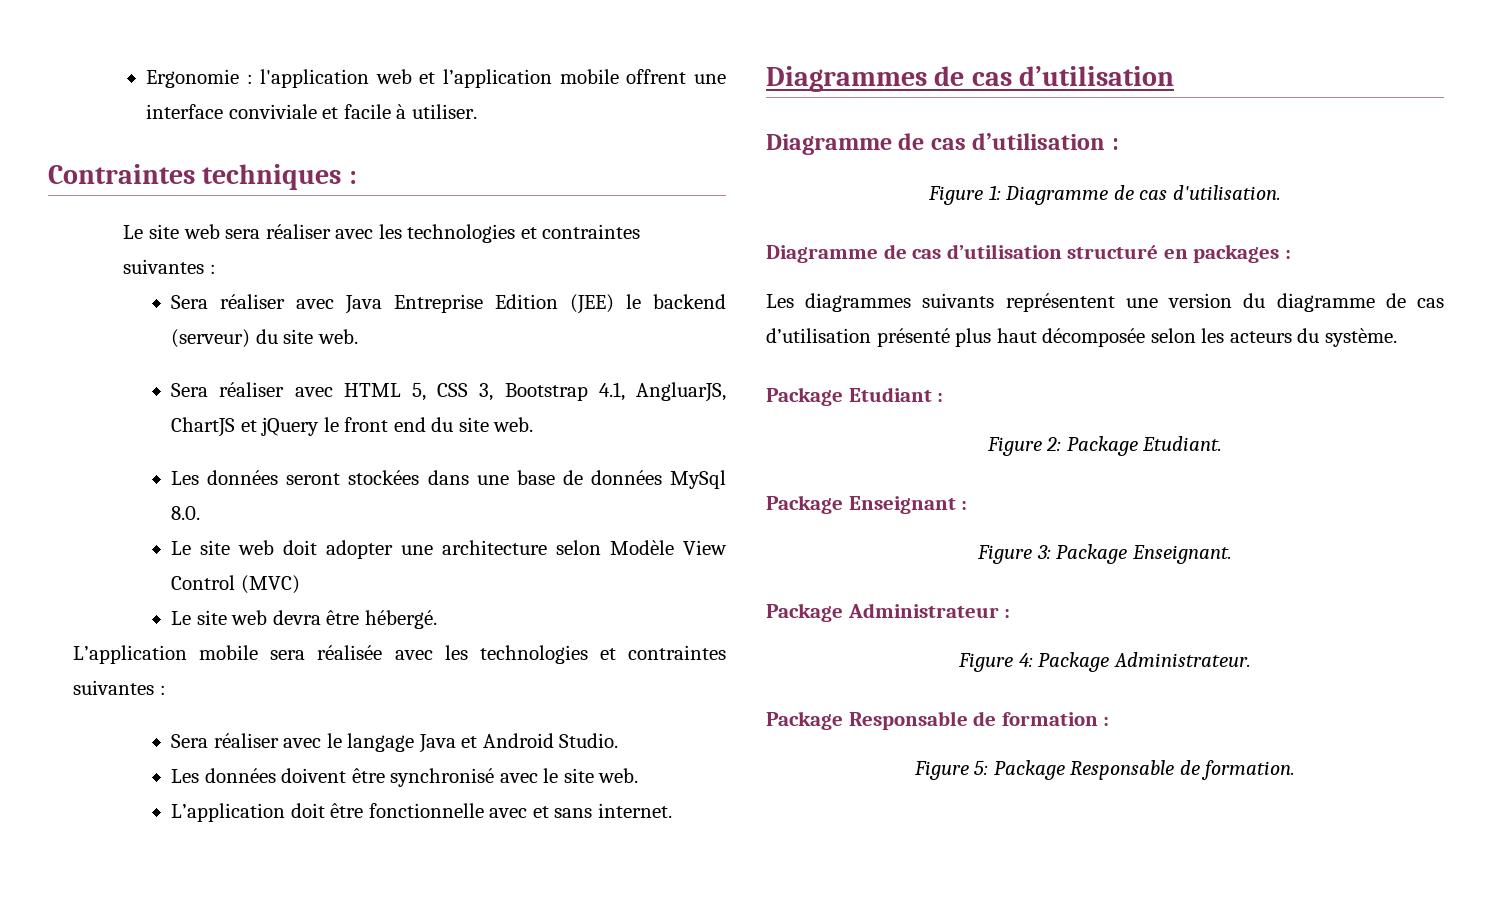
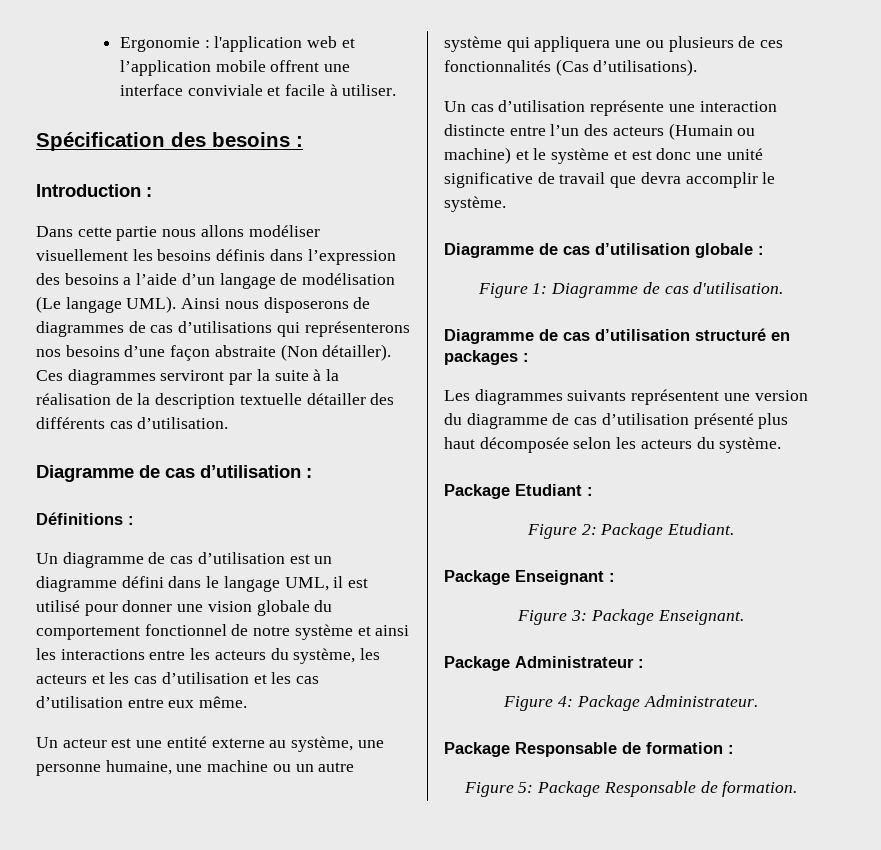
- Contraintes techniques :
- Le site web sera réaliser avec les technologies et contraintes suivantes :
- Sera réaliser avec Java Entreprise Edition (JEE) le backend (serveur) du site web.
- Sera réaliser avec HTML 5, CSS 3, Bootstrap 4.1, AngluarJS, ChartJS et jQuery le front end du site web.
- Les données seront stockées dans une base de données MySql 8.0.
- Le site web doit adopter une architecture selon Modèle View Control (MVC)
- Le site web devra être hébergé.
- L’application mobile sera réalisée avec les technologies et contraintes suivantes :
- Sera réaliser avec le langage Java et Android Studio.
- Les données doivent être synchronisé avec le site web.
- L’application doit être fonctionnelle avec et sans internet.
- Diagrammes de cas d’utilisation
+ Spécification des besoins :
+ Introduction :
+ Dans cette partie nous allons modéliser visuellement les besoins définis dans l’expression des besoins a l’aide d’un langage de modélisation (Le langage UML). Ainsi nous disposerons de diagrammes de cas d’utilisations qui représenterons nos besoins d’une façon abstraite (Non détailler). Ces diagrammes serviront par la suite à la réalisation de la description textuelle détailler des différents cas d’utilisation.
+ Définitions :
+ Un diagramme de cas d’utilisation est un diagramme défini dans le langage UML, il est utilisé pour donner une vision globale du comportement fonctionnel de notre système et ainsi les interactions entre les acteurs du système, les acteurs et les cas d’utilisation et les cas d’utilisation entre eux même.
+ Un acteur est une entité externe au système, une personne humaine, une machine ou un autre système qui appliquera une ou plusieurs de ces fonctionnalités (Cas d’utilisations).
+ Un cas d’utilisation représente une interaction distincte entre l’un des acteurs (Humain ou machine) et le système et est donc une unité significative de travail que devra accomplir le système.
+ Diagramme de cas d’utilisation globale :

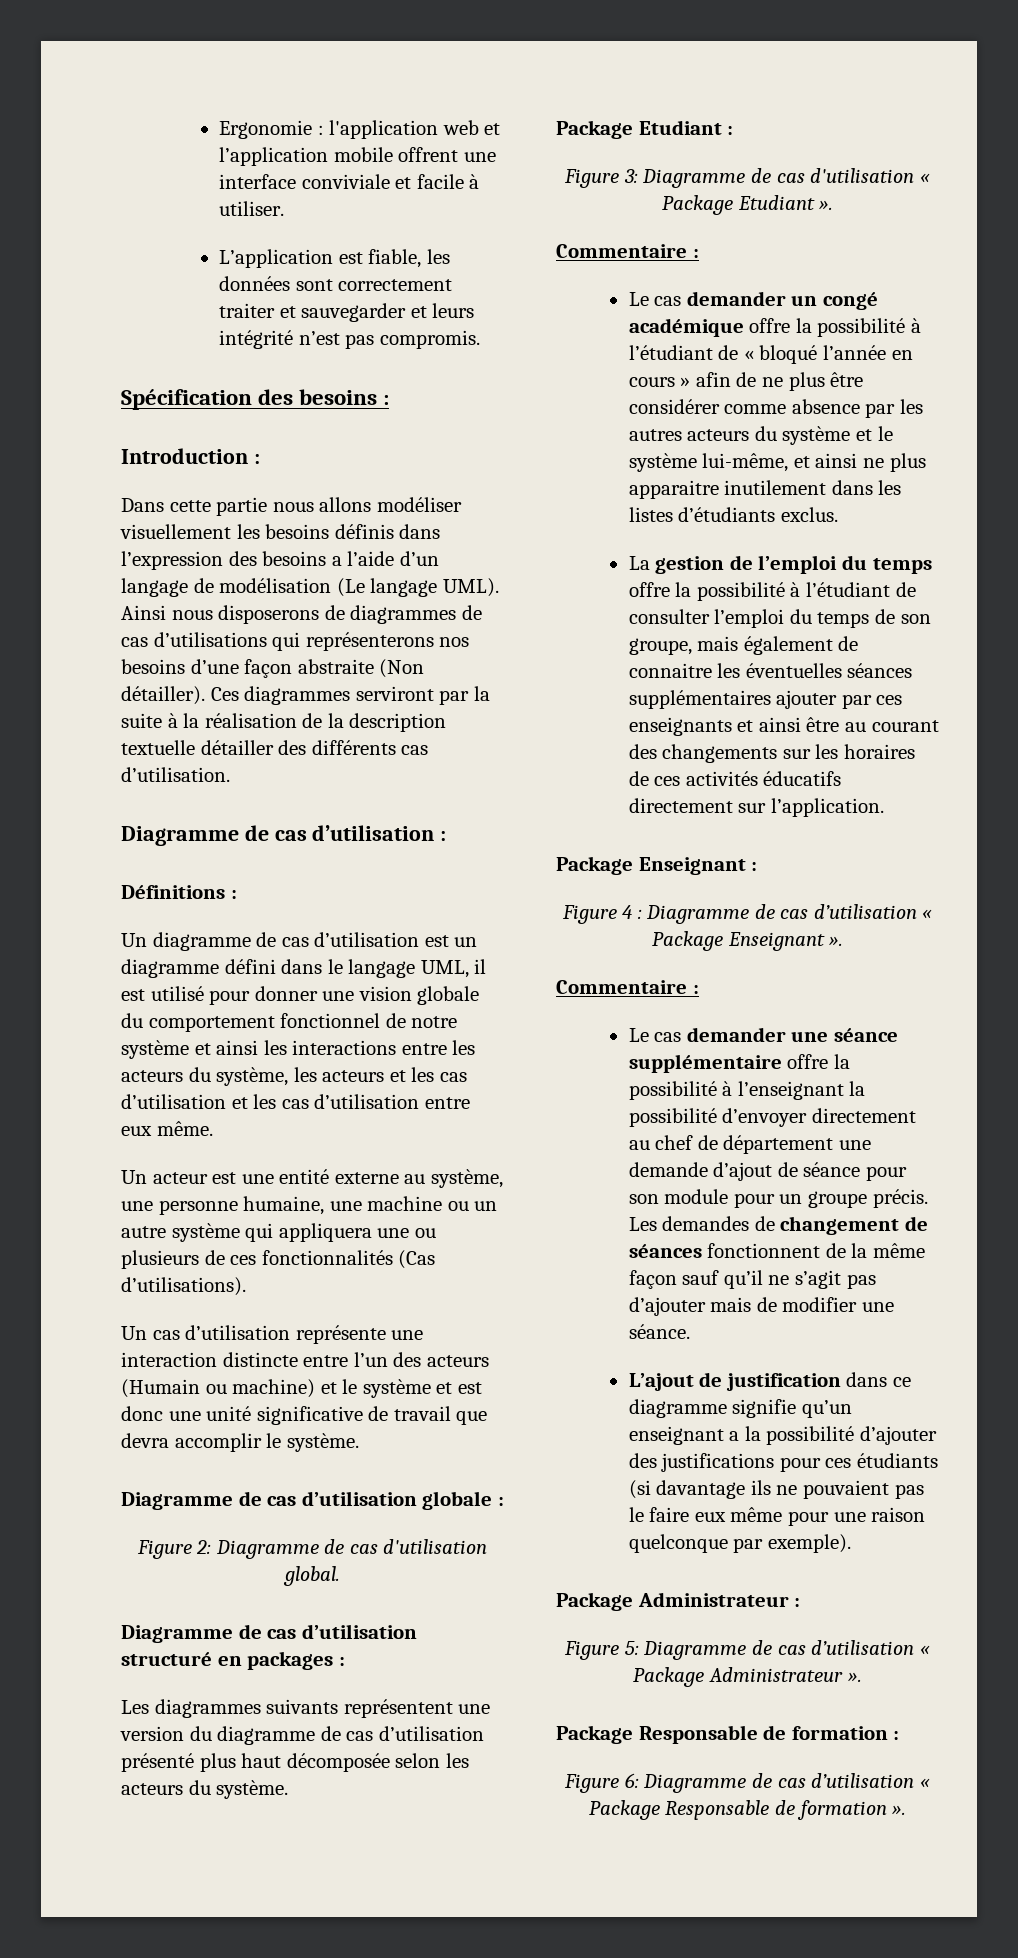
+ L’application est fiable, les données sont correctement traiter et sauvegarder et leurs intégrité n’est pas compromis.
- Figure 1: Diagramme de cas d'utilisation.
+ Figure 2: Diagramme de cas d'utilisation global.
- Figure 2: Package Etudiant.
+ Figure 3: Diagramme de cas d'utilisation « Package Etudiant ».
+ Commentaire :
+ Le cas demander un congé académique offre la possibilité à l’étudiant de « bloqué l’année en cours » afin de ne plus être considérer comme absence par les autres acteurs du système et le système lui-même, et ainsi ne plus apparaitre inutilement dans les listes d’étudiants exclus.
+ La gestion de l’emploi du temps offre la possibilité à l’étudiant de consulter l’emploi du temps de son groupe, mais également de connaitre les éventuelles séances supplémentaires ajouter par ces enseignants et ainsi être au courant des changements sur les horaires de ces activités éducatifs directement sur l’application.
  Package Enseignant :
- Figure 3: Package Enseignant.
+ Figure 4 : Diagramme de cas d’utilisation « Package Enseignant ».
+ Commentaire :
+ Le cas demander une séance supplémentaire offre la possibilité à l’enseignant la possibilité d’envoyer directement au chef de département une demande d’ajout de séance pour son module pour un groupe précis. Les demandes de changement de séances fonctionnent de la même façon sauf qu’il ne s’agit pas d’ajouter mais de modifier une séance.
+ L’ajout de justification dans ce diagramme signifie qu’un enseignant a la possibilité d’ajouter des justifications pour ces étudiants (si davantage ils ne pouvaient pas le faire eux même pour une raison quelconque par exemple).
  Package Administrateur :
- Figure 4: Package Administrateur.
+ Figure 5: Diagramme de cas d’utilisation « Package Administrateur ».
- Figure 5: Package Responsable de formation.
+ Figure 6: Diagramme de cas d’utilisation « Package Responsable de formation ».

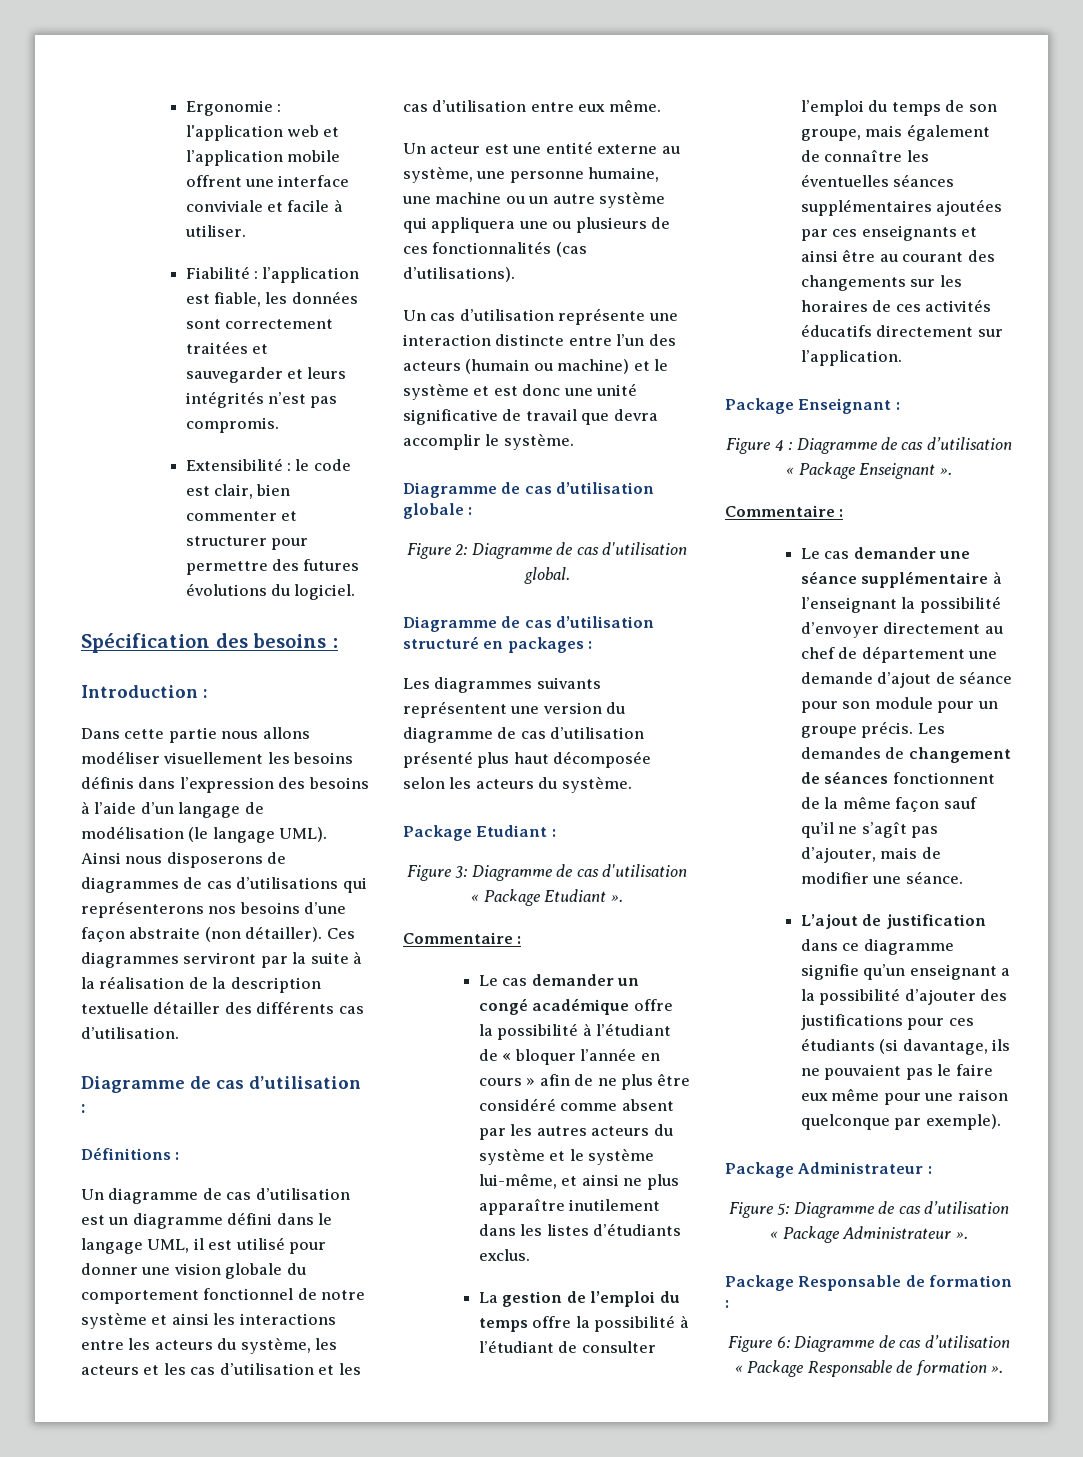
- L’application est fiable, les données sont correctement traiter et sauvegarder et leurs intégrité n’est pas compromis.
+ Fiabilité : l’application est fiable, les données sont correctement traitées et sauvegarder et leurs intégrités n’est pas compromis.
+ Extensibilité : le code est clair, bien commenter et structurer pour permettre des futures évolutions du logiciel.
- Dans cette partie nous allons modéliser visuellement les besoins définis dans l’expression des besoins a l’aide d’un langage de modélisation (Le langage UML).
+ Dans cette partie nous allons modéliser visuellement les besoins définis dans l’expression des besoins à l’aide d’un langage de modélisation (le langage UML).
- Ainsi nous disposerons de diagrammes de cas d’utilisations qui représenterons nos besoins d’une façon abstraite (Non détailler).
+ Ainsi nous disposerons de diagrammes de cas d’utilisations qui représenterons nos besoins d’une façon abstraite (non détailler).
- Un acteur est une entité externe au système, une personne humaine, une machine ou un autre système qui appliquera une ou plusieurs de ces fonctionnalités (Cas d’utilisations).
+ Un acteur est une entité externe au système, une personne humaine, une machine ou un autre système qui appliquera une ou plusieurs de ces fonctionnalités (cas d’utilisations).
- Un cas d’utilisation représente une interaction distincte entre l’un des acteurs (Humain ou machine) et le système et est donc une unité significative de travail que devra accomplir le système.
+ Un cas d’utilisation représente une interaction distincte entre l’un des acteurs (humain ou machine) et le système et est donc une unité significative de travail que devra accomplir le système.
- Le cas demander un congé académique offre la possibilité à l’étudiant de « bloqué l’année en cours » afin de ne plus être considérer comme absence par les autres acteurs du système et le système lui-même, et ainsi ne plus apparaitre inutilement dans les listes d’étudiants exclus.
+ Le cas demander un congé académique offre la possibilité à l’étudiant de « bloquer l’année en cours » afin de ne plus être considéré comme absent par les autres acteurs du système et le système lui-même, et ainsi ne plus apparaître inutilement dans les listes d’étudiants exclus.
- La gestion de l’emploi du temps offre la possibilité à l’étudiant de consulter l’emploi du temps de son groupe, mais également de connaitre les éventuelles séances supplémentaires ajouter par ces enseignants et ainsi être au courant des changements sur les horaires de ces activités éducatifs directement sur l’application.
+ La gestion de l’emploi du temps offre la possibilité à l’étudiant de consulter l’emploi du temps de son groupe, mais également de connaître les éventuelles séances supplémentaires ajoutées par ces enseignants et ainsi être au courant des changements sur les horaires de ces activités éducatifs directement sur l’application.
- Le cas demander une séance supplémentaire offre la possibilité à l’enseignant la possibilité d’envoyer directement au chef de département une demande d’ajout de séance pour son module pour un groupe précis.
+ Le cas demander une séance supplémentaire à l’enseignant la possibilité d’envoyer directement au chef de département une demande d’ajout de séance pour son module pour un groupe précis.
- Les demandes de changement de séances fonctionnent de la même façon sauf qu’il ne s’agit pas d’ajouter mais de modifier une séance.
+ Les demandes de changement de séances fonctionnent de la même façon sauf qu’il ne s’agît pas d’ajouter, mais de modifier une séance.
- L’ajout de justification dans ce diagramme signifie qu’un enseignant a la possibilité d’ajouter des justifications pour ces étudiants (si davantage ils ne pouvaient pas le faire eux même pour une raison quelconque par exemple).
+ L’ajout de justification dans ce diagramme signifie qu’un enseignant a la possibilité d’ajouter des justifications pour ces étudiants (si davantage, ils ne pouvaient pas le faire eux même pour une raison quelconque par exemple).

